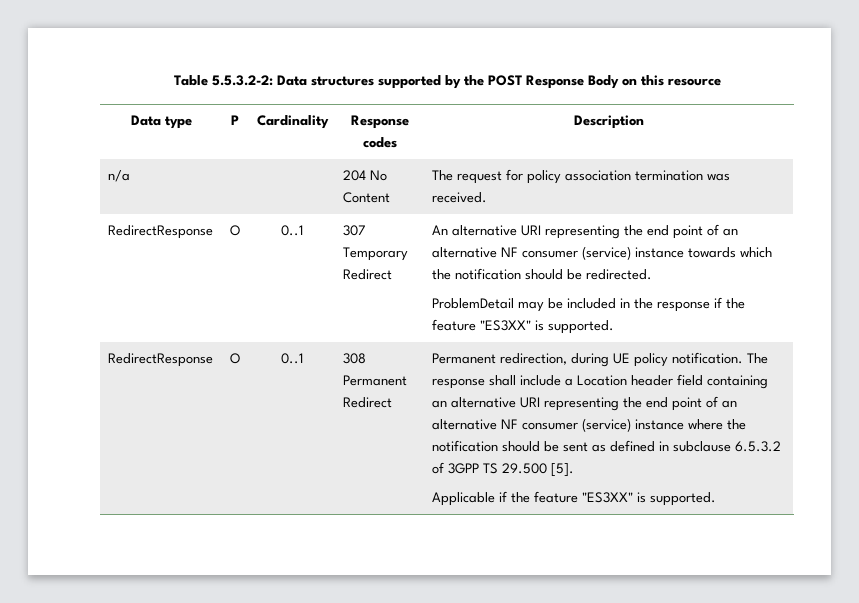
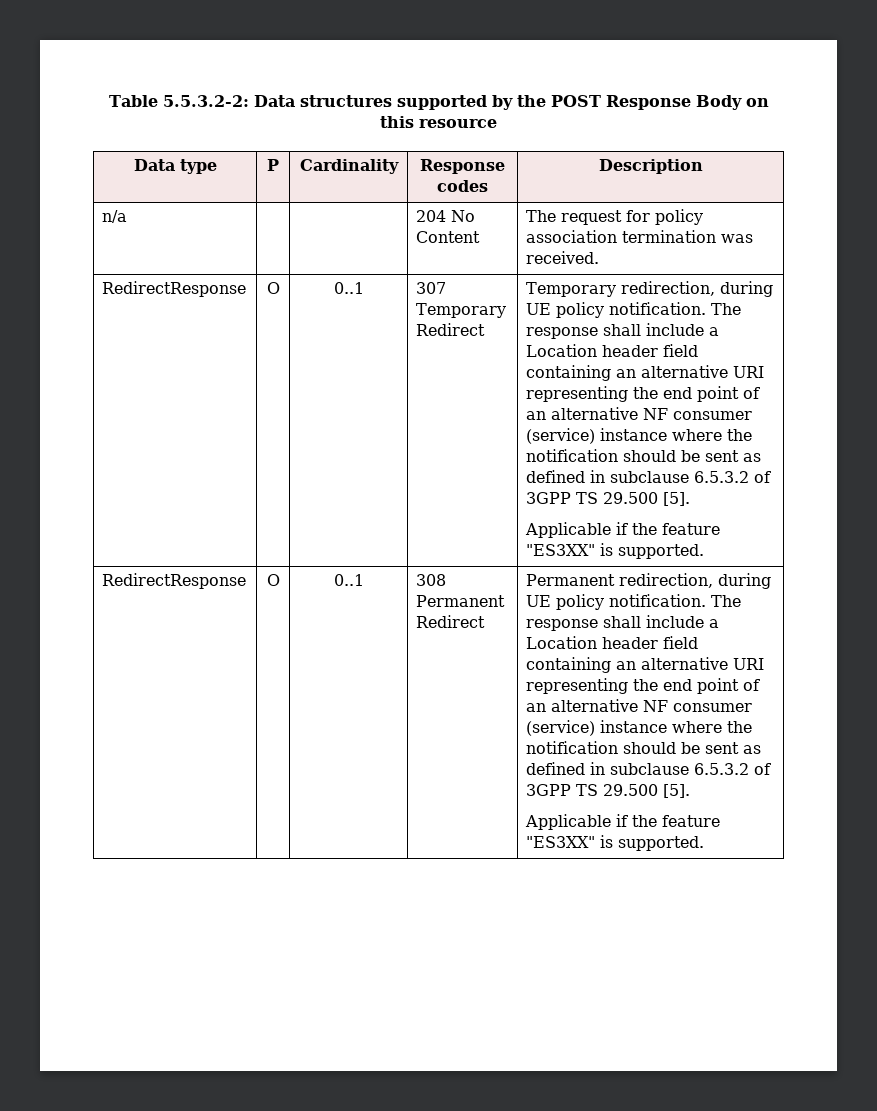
- An alternative URI representing the end point of an alternative NF consumer (service) instance towards which the notification should be redirected.
- ProblemDetail may be included in the response if the feature "ES3XX" is supported.
+ Temporary redirection, during UE policy notification. The response shall include a Location header field containing an alternative URI representing the end point of an alternative NF consumer (service) instance where the notification should be sent as defined in subclause 6.5.3.2 of 3GPP TS 29.500 [5].
+ Applicable if the feature "ES3XX" is supported.

